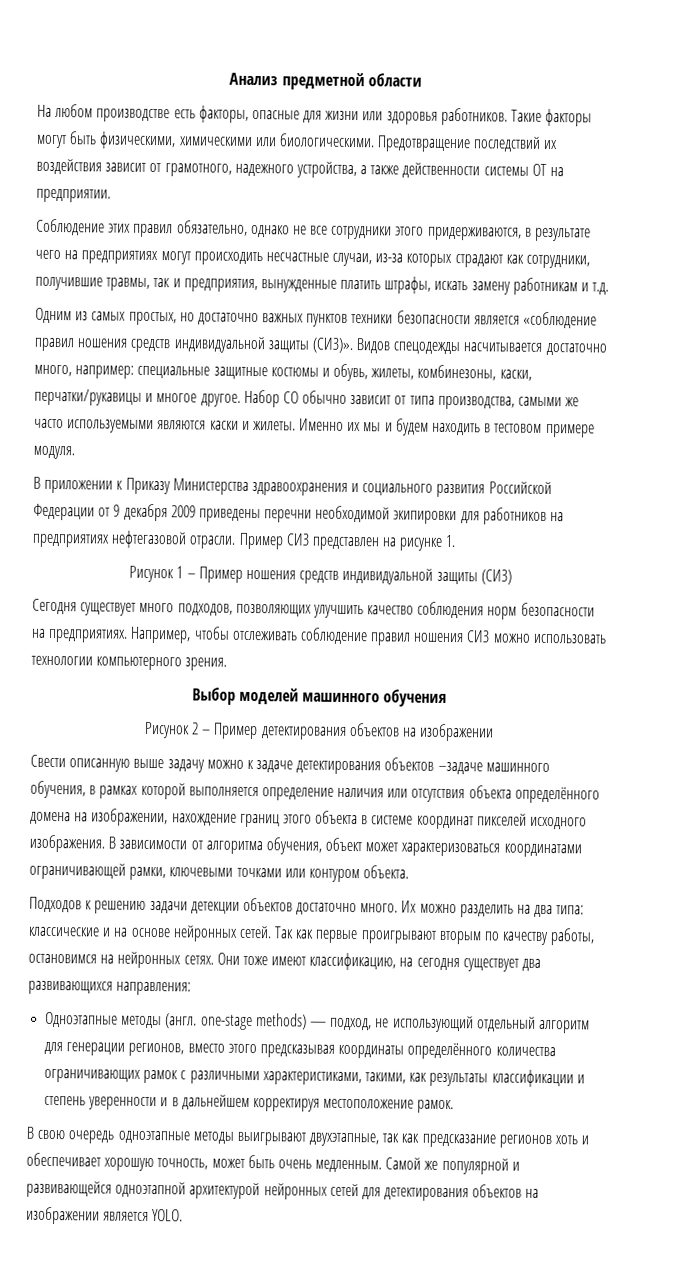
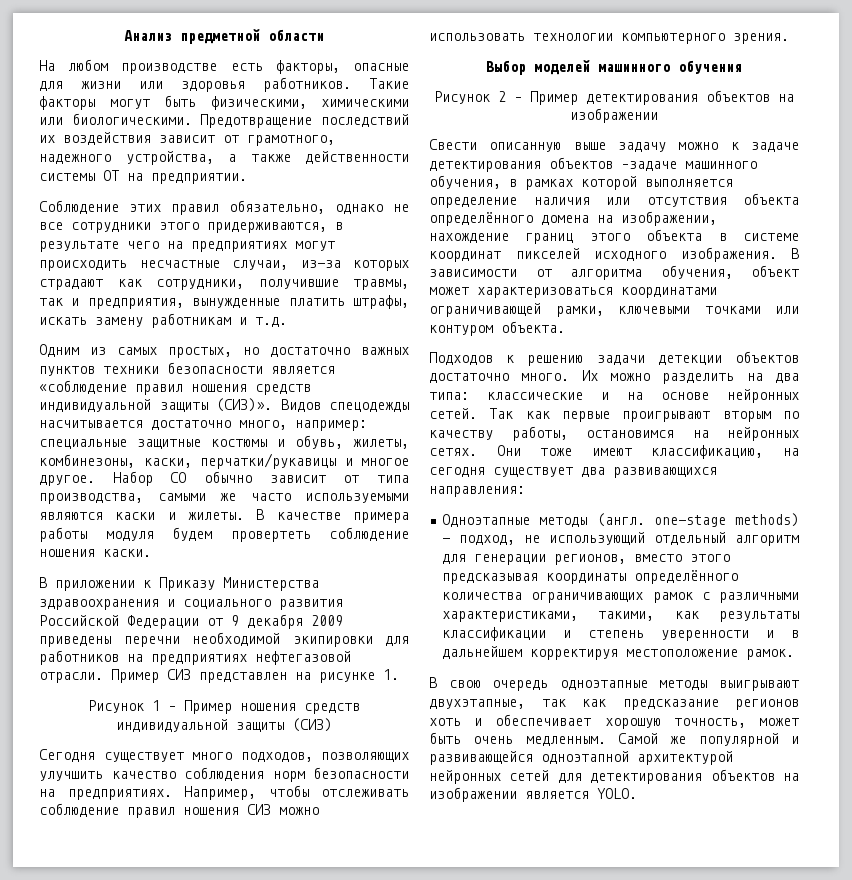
- Именно их мы и будем находить в тестовом примере модуля.
+ В качестве примера работы модуля будем провертеть соблюдение ношения каски.

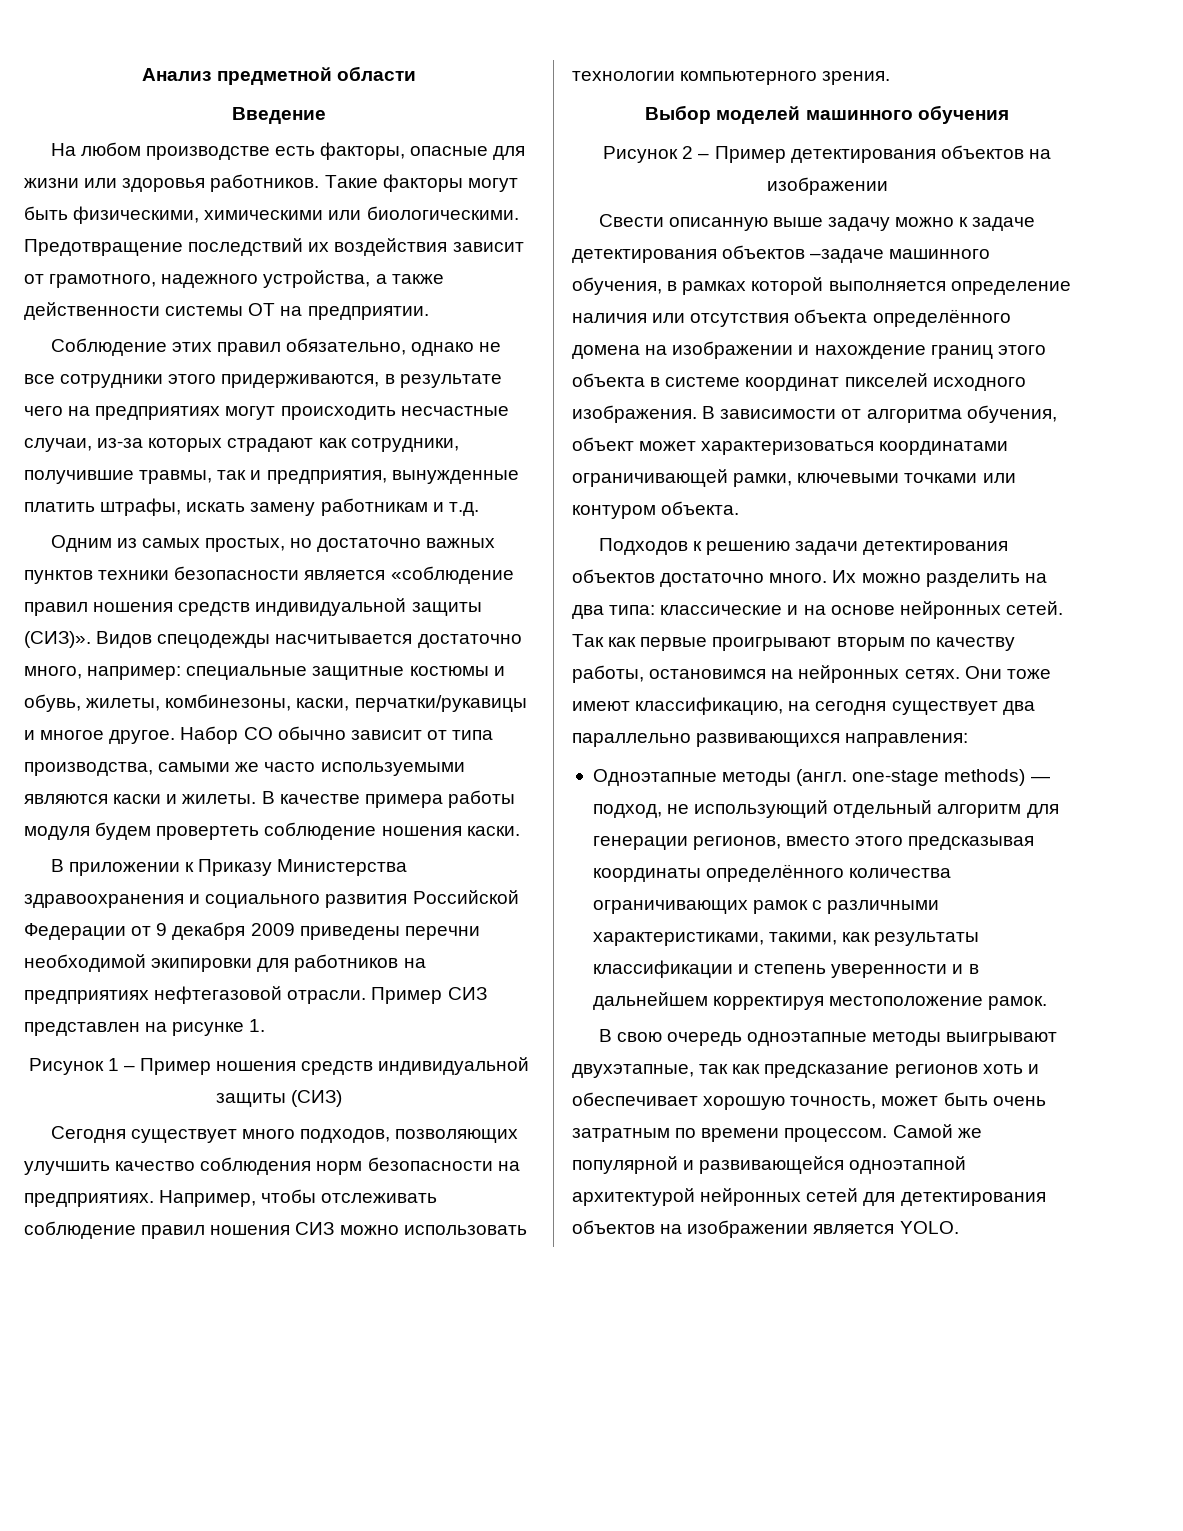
+ Введение
- Свести описанную выше задачу можно к задаче детектирования объектов –задаче машинного обучения, в рамках которой выполняется определение наличия или отсутствия объекта определённого домена на изображении, нахождение границ этого объекта в системе координат пикселей исходного изображения.
+ Свести описанную выше задачу можно к задаче детектирования объектов –задаче машинного обучения, в рамках которой выполняется определение наличия или отсутствия объекта определённого домена на изображении и нахождение границ этого объекта в системе координат пикселей исходного изображения.
- Подходов к решению задачи детекции объектов достаточно много.
+ Подходов к решению задачи детектирования объектов достаточно много.
- Они тоже имеют классификацию, на сегодня существует два развивающихся направления:
+ Они тоже имеют классификацию, на сегодня существует два параллельно развивающихся направления:
- В свою очередь одноэтапные методы выигрывают двухэтапные, так как предсказание регионов хоть и обеспечивает хорошую точность, может быть очень медленным.
+ В свою очередь одноэтапные методы выигрывают двухэтапные, так как предсказание регионов хоть и обеспечивает хорошую точность, может быть очень затратным по времени процессом.

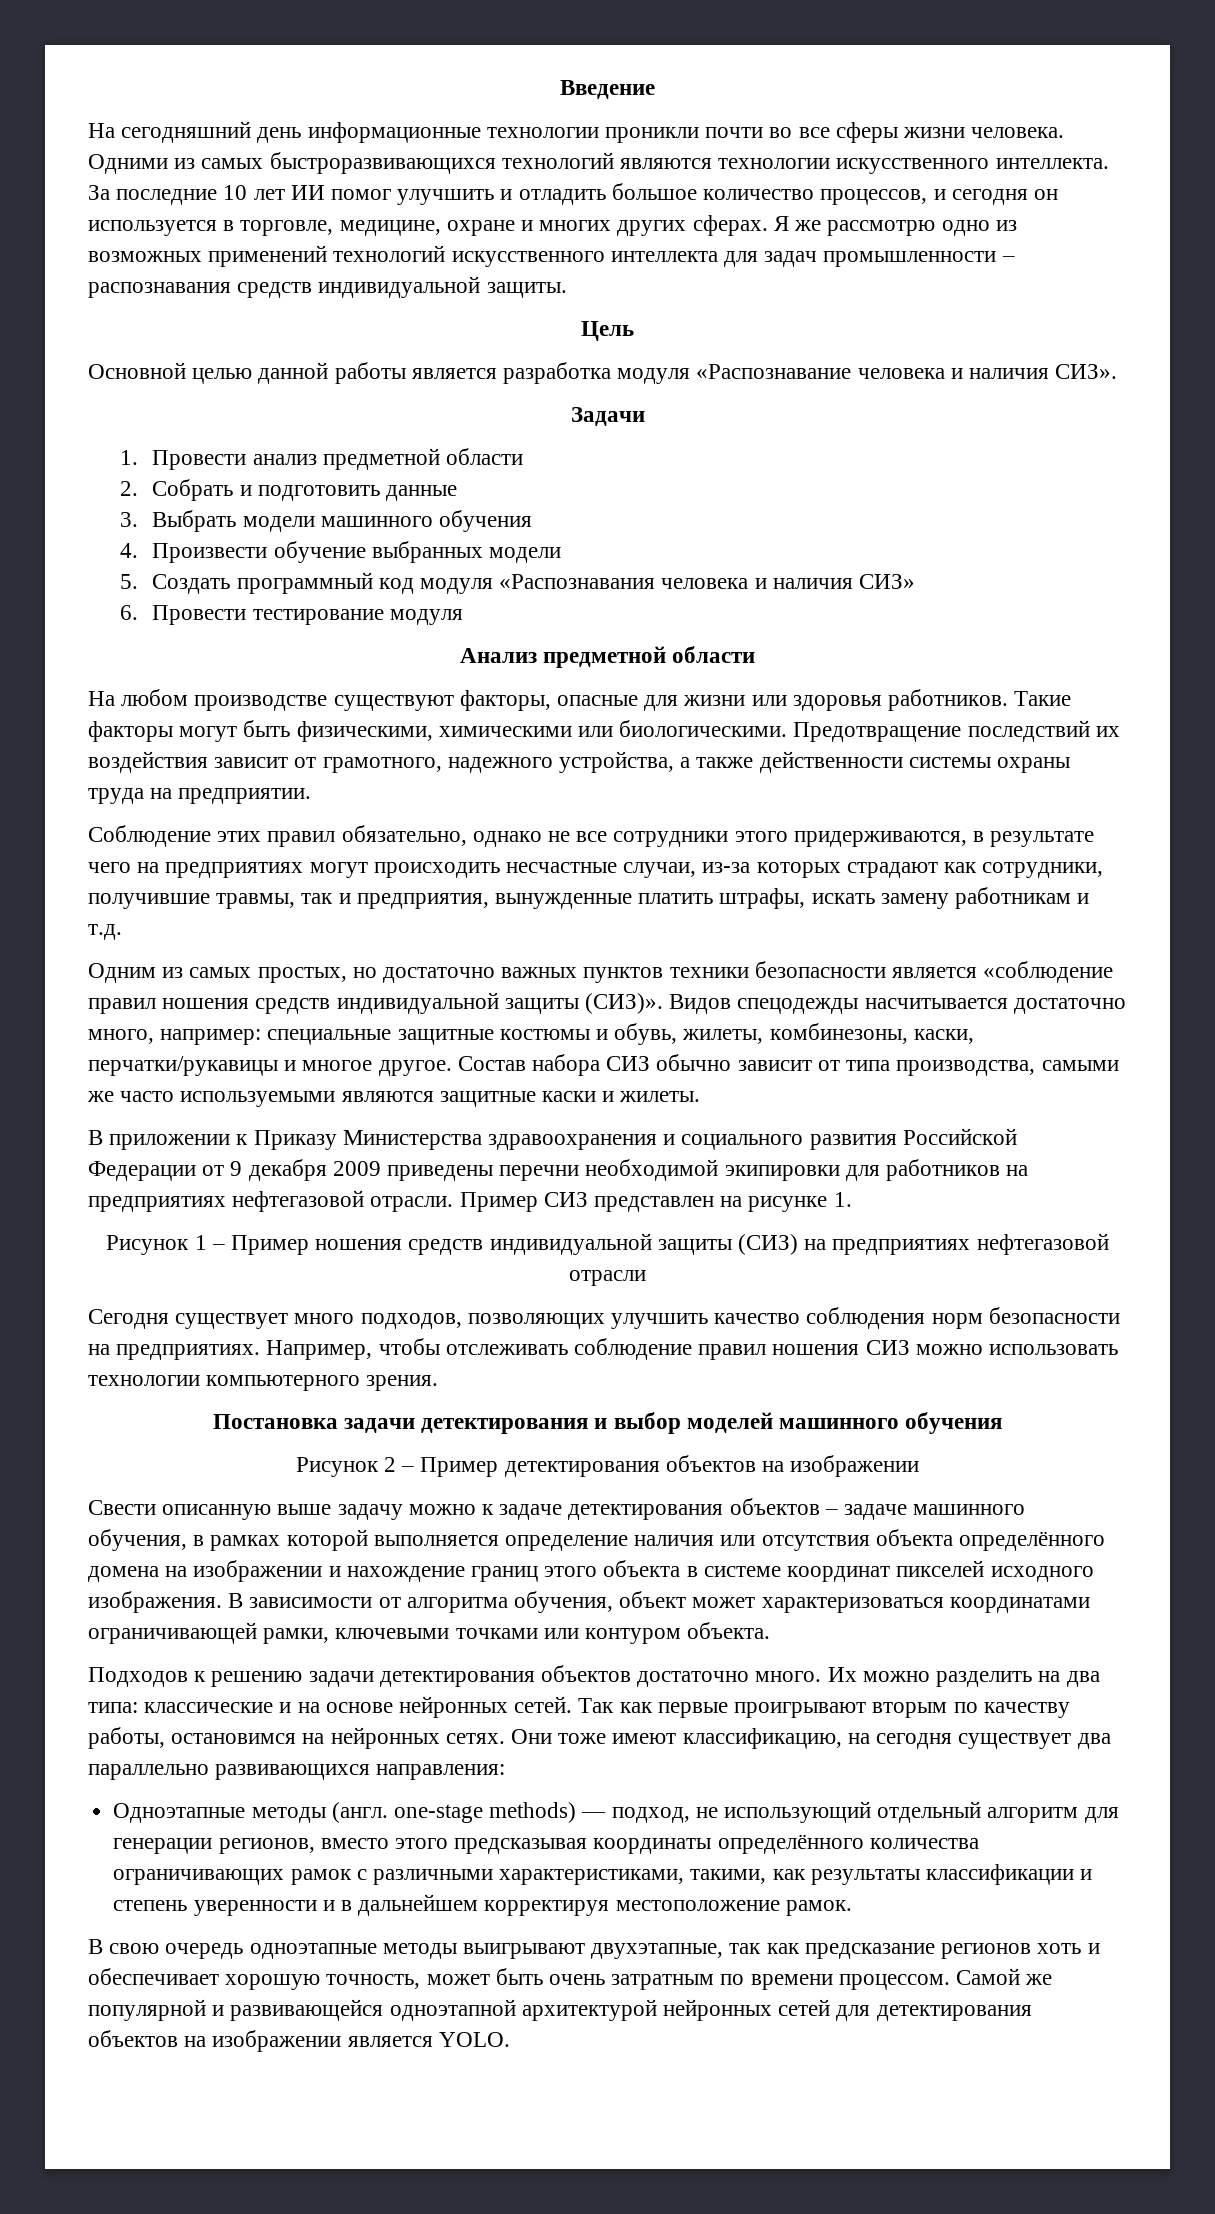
+ Введение
+ На сегодняшний день информационные технологии проникли почти во все сферы жизни человека. Одними из самых быстроразвивающихся технологий являются технологии искусственного интеллекта. За последние 10 лет ИИ помог улучшить и отладить большое количество процессов, и сегодня он используется в торговле, медицине, охране и многих других сферах. Я же рассмотрю одно из возможных применений технологий искусственного интеллекта для задач промышленности – распознавания средств индивидуальной защиты.
+ Цель
+ Основной целью данной работы является разработка модуля «Распознавание человека и наличия СИЗ».
+ Задачи
+ 1. Провести анализ предметной области
+ 2. Собрать и подготовить данные
+ 3. Выбрать модели машинного обучения
+ 4. Произвести обучение выбранных модели
+ 5. Создать программный код модуля «Распознавания человека и наличия СИЗ»
+ 6. Провести тестирование модуля
- Введение
- На любом производстве есть факторы, опасные для жизни или здоровья работников.
+ На любом производстве существуют факторы, опасные для жизни или здоровья работников.
- Предотвращение последствий их воздействия зависит от грамотного, надежного устройства, а также действенности системы ОТ на предприятии.
+ Предотвращение последствий их воздействия зависит от грамотного, надежного устройства, а также действенности системы охраны труда на предприятии.
- Набор СО обычно зависит от типа производства, самыми же часто используемыми являются каски и жилеты. В качестве примера работы модуля будем провертеть соблюдение ношения каски.
+ Состав набора СИЗ обычно зависит от типа производства, самыми же часто используемыми являются защитные каски и жилеты.
- Рисунок 1 – Пример ношения средств индивидуальной защиты (СИЗ)
+ Рисунок 1 – Пример ношения средств индивидуальной защиты (СИЗ) на предприятиях нефтегазовой отрасли
- Выбор моделей машинного обучения
+ Постановка задачи детектирования и выбор моделей машинного обучения
- Свести описанную выше задачу можно к задаче детектирования объектов –задаче машинного обучения, в рамках которой выполняется определение наличия или отсутствия объекта определённого домена на изображении и нахождение границ этого объекта в системе координат пикселей исходного изображения.
+ Свести описанную выше задачу можно к задаче детектирования объектов – задаче машинного обучения, в рамках которой выполняется определение наличия или отсутствия объекта определённого домена на изображении и нахождение границ этого объекта в системе координат пикселей исходного изображения.

